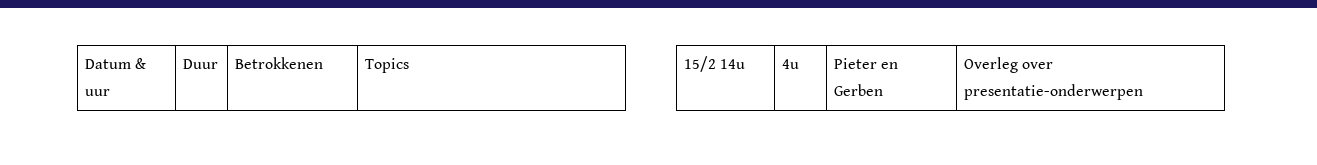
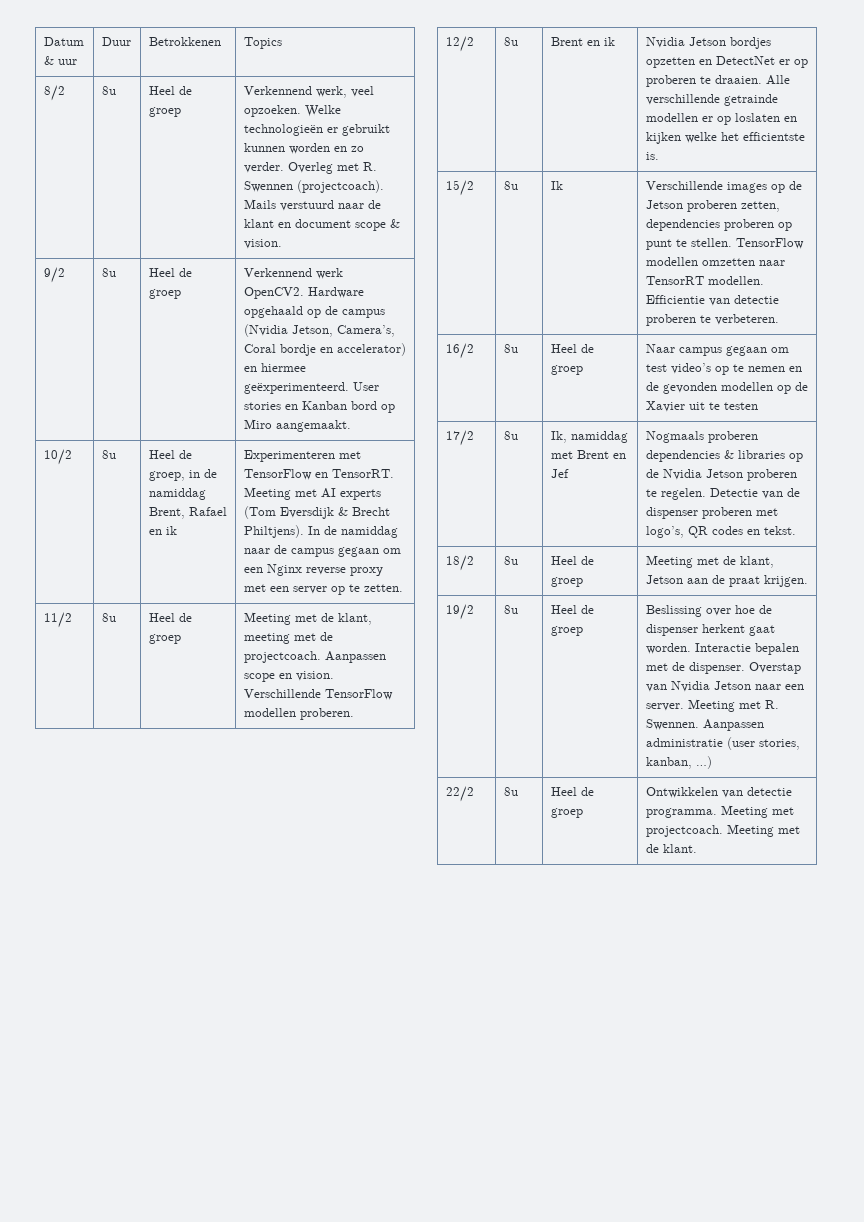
- 15/2 14u | 4u | Pieter en Gerben | Overleg over presentatie-onderwerpen
+ 8/2 | 8u | Heel de groep | Verkennend werk, veel opzoeken. Welke technologieën er gebruikt kunnen worden en zo verder. Overleg met R. Swennen (projectcoach). Mails verstuurd naar de klant en document scope & vision.
+ 9/2 | 8u | Heel de groep | Verkennend werk OpenCV2. Hardware opgehaald op de campus (Nvidia Jetson, Camera’s, Coral bordje en accelerator) en hiermee geëxperimenteerd. User stories en Kanban bord op Miro aangemaakt.
+ 10/2 | 8u | Heel de groep, in de namiddag Brent, Rafael en ik | Experimenteren met TensorFlow en TensorRT. Meeting met AI experts (Tom Eversdijk & Brecht Philtjens). In de namiddag naar de campus gegaan om een Nginx reverse proxy met een server op te zetten.
+ 11/2 | 8u | Heel de groep | Meeting met de klant, meeting met de projectcoach. Aanpassen scope en vision. Verschillende TensorFlow modellen proberen.
+ 12/2 | 8u | Brent en ik | Nvidia Jetson bordjes opzetten en DetectNet er op proberen te draaien. Alle verschillende getrainde modellen er op loslaten en kijken welke het efficientste is.
+ 15/2 | 8u | Ik | Verschillende images op de Jetson proberen zetten, dependencies proberen op punt te stellen. TensorFlow modellen omzetten naar TensorRT modellen. Efficientie van detectie proberen te verbeteren.
+ 16/2 | 8u | Heel de groep | Naar campus gegaan om test video’s op te nemen en de gevonden modellen op de Xavier uit te testen
+ 17/2 | 8u | Ik, namiddag met Brent en Jef | Nogmaals proberen dependencies & libraries op de Nvidia Jetson proberen te regelen. Detectie van de dispenser proberen met logo’s, QR codes en tekst.
+ 18/2 | 8u | Heel de groep | Meeting met de klant, Jetson aan de praat krijgen.
+ 19/2 | 8u | Heel de groep | Beslissing over hoe de dispenser herkent gaat worden. Interactie bepalen met de dispenser. Overstap van Nvidia Jetson naar een server. Meeting met R. Swennen. Aanpassen administratie (user stories, kanban, …)
+ 22/2 | 8u | Heel de groep | Ontwikkelen van detectie programma. Meeting met projectcoach. Meeting met de klant.

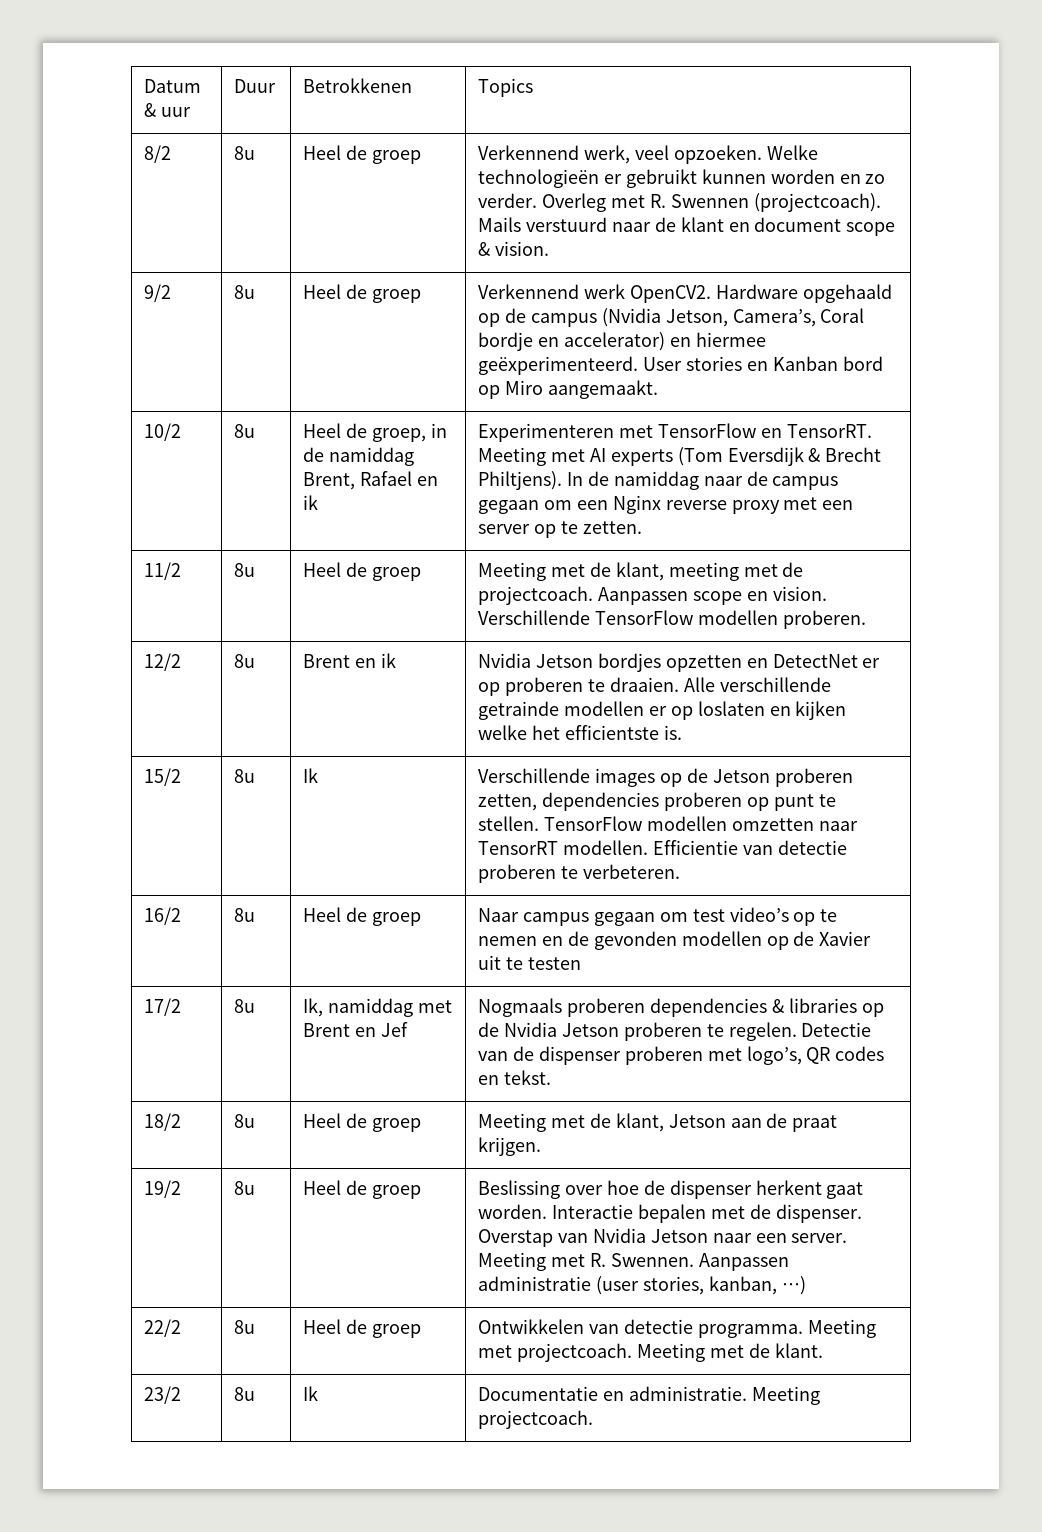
+ 23/2 | 8u | Ik | Documentatie en administratie. Meeting projectcoach.

